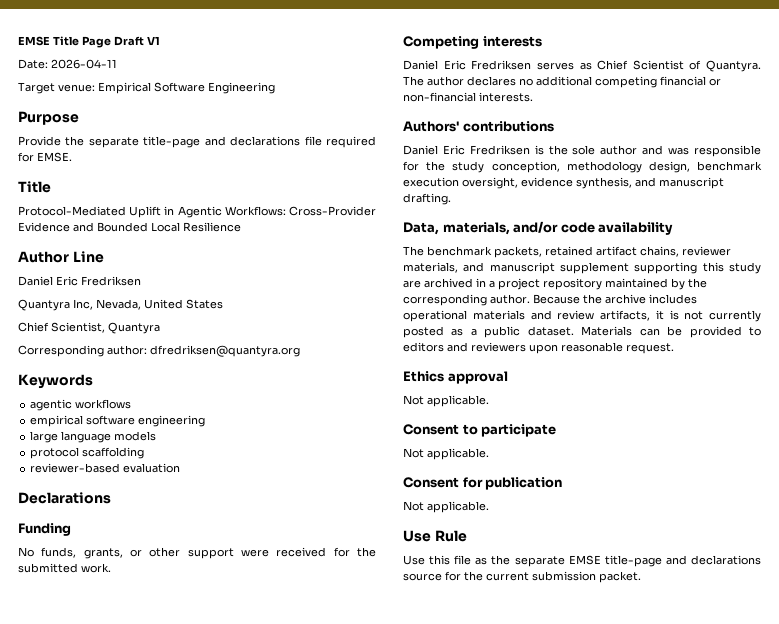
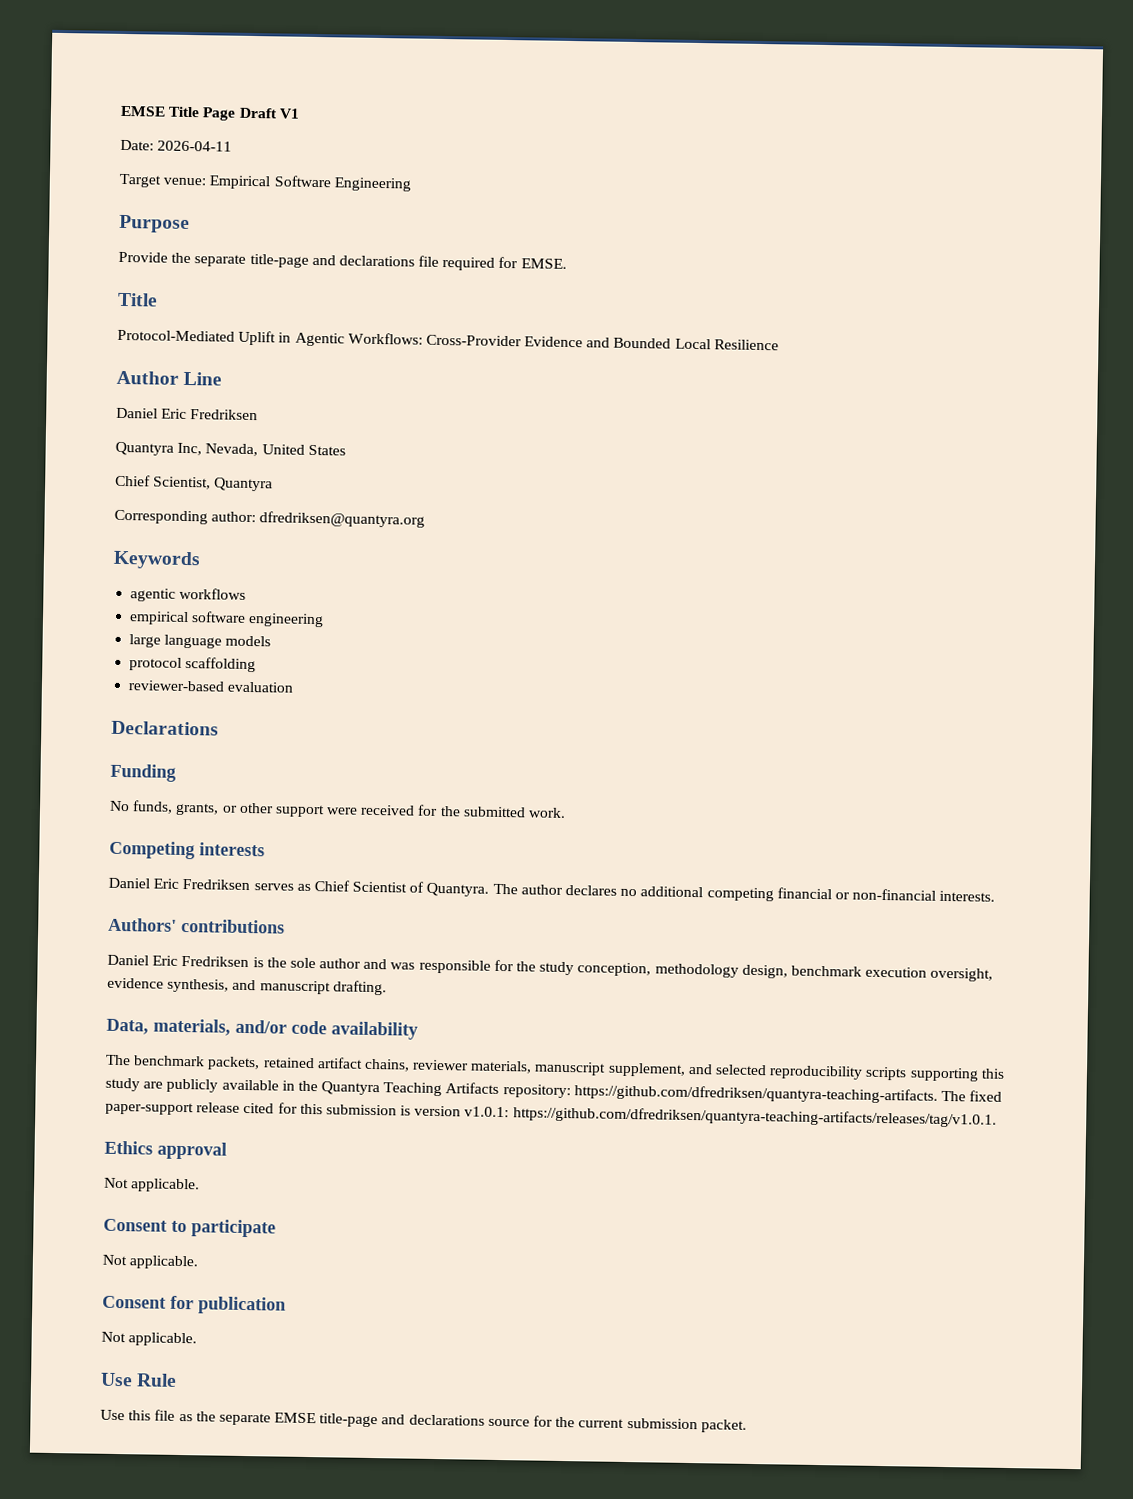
- The benchmark packets, retained artifact chains, reviewer materials, and manuscript supplement supporting this study are archived in a project repository maintained by the corresponding author. Because the archive includes operational materials and review artifacts, it is not currently posted as a public dataset. Materials can be provided to editors and reviewers upon reasonable request.
+ The benchmark packets, retained artifact chains, reviewer materials, manuscript supplement, and selected reproducibility scripts supporting this study are publicly available in the Quantyra Teaching Artifacts repository: https://github.com/dfredriksen/quantyra-teaching-artifacts. The fixed paper-support release cited for this submission is version v1.0.1: https://github.com/dfredriksen/quantyra-teaching-artifacts/releases/tag/v1.0.1.

